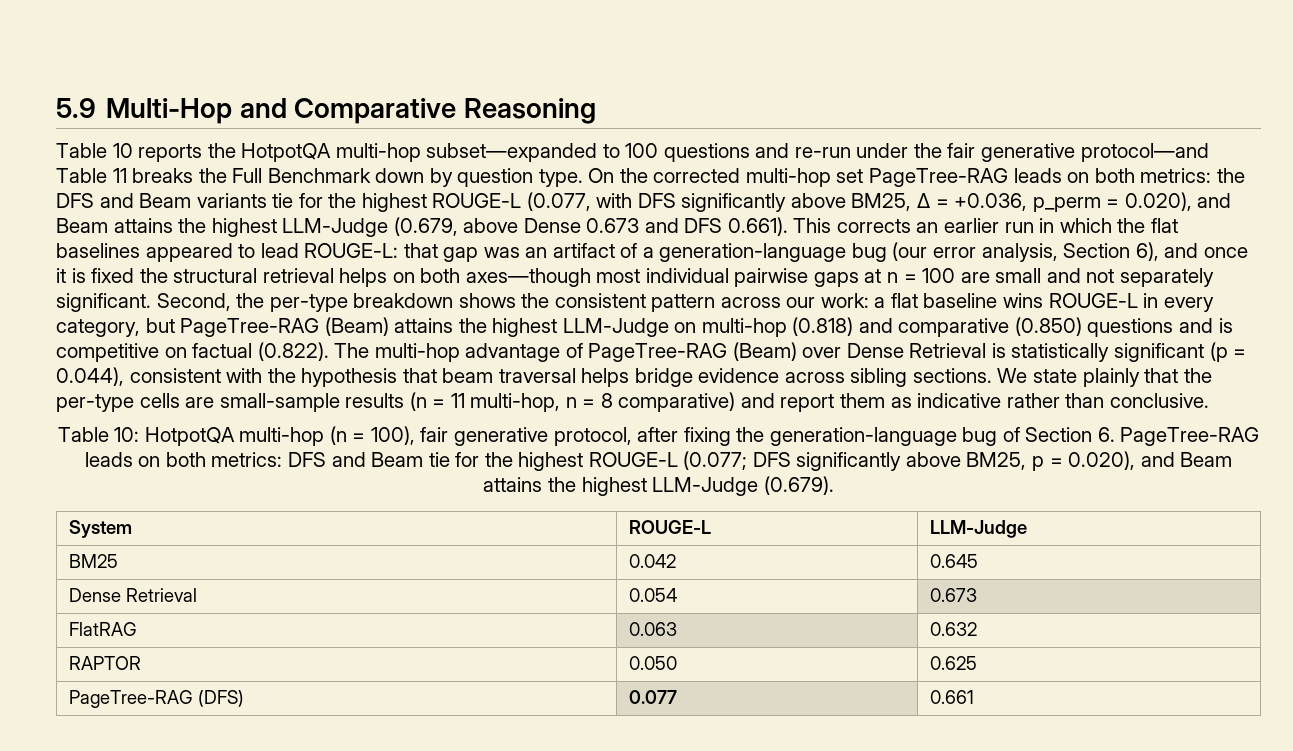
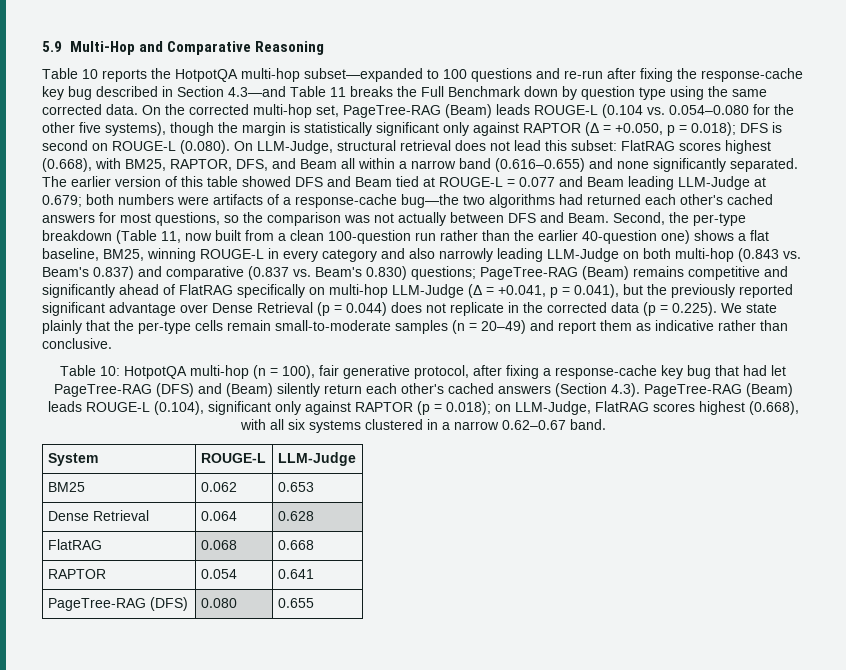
- Table 10 reports the HotpotQA multi-hop subset—expanded to 100 questions and re-run under the fair generative protocol—and Table 11 breaks the Full Benchmark down by question type. On the corrected multi-hop set PageTree-RAG leads on both metrics: the DFS and Beam variants tie for the highest ROUGE-L (0.077, with DFS significantly above BM25, Δ = +0.036, p_perm = 0.020), and Beam attains the highest LLM-Judge (0.679, above Dense 0.673 and DFS 0.661). This corrects an earlier run in which the flat baselines appeared to lead ROUGE-L: that gap was an artifact of a generation-language bug (our error analysis, Section 6), and once it is fixed the structural retrieval helps on both axes—though most individual pairwise gaps at n = 100 are small and not separately significant. Second, the per-type breakdown shows the consistent pattern across our work: a flat baseline wins ROUGE-L in every category, but PageTree-RAG (Beam) attains the highest LLM-Judge on multi-hop (0.818) and comparative (0.850) questions and is competitive on factual (0.822). The multi-hop advantage of PageTree-RAG (Beam) over Dense Retrieval is statistically significant (p = 0.044), consistent with the hypothesis that beam traversal helps bridge evidence across sibling sections. We state plainly that the per-type cells are small-sample results (n = 11 multi-hop, n = 8 comparative) and report them as indicative rather than conclusive.
+ Table 10 reports the HotpotQA multi-hop subset—expanded to 100 questions and re-run after fixing the response-cache key bug described in Section 4.3—and Table 11 breaks the Full Benchmark down by question type using the same corrected data. On the corrected multi-hop set, PageTree-RAG (Beam) leads ROUGE-L (0.104 vs. 0.054–0.080 for the other five systems), though the margin is statistically significant only against RAPTOR (Δ = +0.050, p = 0.018); DFS is second on ROUGE-L (0.080). On LLM-Judge, structural retrieval does not lead this subset: FlatRAG scores highest (0.668), with BM25, RAPTOR, DFS, and Beam all within a narrow band (0.616–0.655) and none significantly separated. The earlier version of this table showed DFS and Beam tied at ROUGE-L = 0.077 and Beam leading LLM-Judge at 0.679; both numbers were artifacts of a response-cache bug—the two algorithms had returned each other's cached answers for most questions, so the comparison was not actually between DFS and Beam. Second, the per-type breakdown (Table 11, now built from a clean 100-question run rather than the earlier 40-question one) shows a flat baseline, BM25, winning ROUGE-L in every category and also narrowly leading LLM-Judge on both multi-hop (0.843 vs. Beam's 0.837) and comparative (0.837 vs. Beam's 0.830) questions; PageTree-RAG (Beam) remains competitive and significantly ahead of FlatRAG specifically on multi-hop LLM-Judge (Δ = +0.041, p = 0.041), but the previously reported significant advantage over Dense Retrieval (p = 0.044) does not replicate in the corrected data (p = 0.225). We state plainly that the per-type cells remain small-to-moderate samples (n = 20–49) and report them as indicative rather than conclusive.
- Table 10: HotpotQA multi-hop (n = 100), fair generative protocol, after fixing the generation-language bug of Section 6. PageTree-RAG leads on both metrics: DFS and Beam tie for the highest ROUGE-L (0.077; DFS significantly above BM25, p = 0.020), and Beam attains the highest LLM-Judge (0.679).
+ Table 10: HotpotQA multi-hop (n = 100), fair generative protocol, after fixing a response-cache key bug that had let PageTree-RAG (DFS) and (Beam) silently return each other's cached answers (Section 4.3). PageTree-RAG (Beam) leads ROUGE-L (0.104), significant only against RAPTOR (p = 0.018); on LLM-Judge, FlatRAG scores highest (0.668), with all six systems clustered in a narrow 0.62–0.67 band.
- BM25 | 0.042 | 0.645
+ BM25 | 0.062 | 0.653
- Dense Retrieval | 0.054 | 0.673
+ Dense Retrieval | 0.064 | 0.628
- FlatRAG | 0.063 | 0.632
+ FlatRAG | 0.068 | 0.668
- RAPTOR | 0.050 | 0.625
+ RAPTOR | 0.054 | 0.641
- PageTree-RAG (DFS) | 0.077 | 0.661
+ PageTree-RAG (DFS) | 0.080 | 0.655

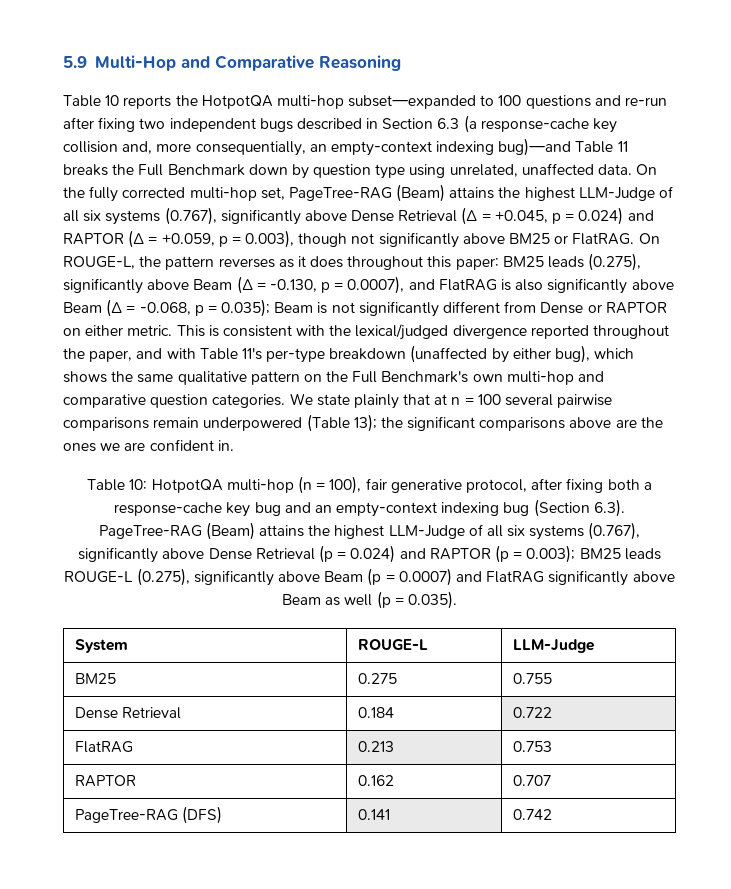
- Table 10 reports the HotpotQA multi-hop subset—expanded to 100 questions and re-run after fixing the response-cache key bug described in Section 4.3—and Table 11 breaks the Full Benchmark down by question type using the same corrected data.
+ Table 10 reports the HotpotQA multi-hop subset—expanded to 100 questions and re-run after fixing two independent bugs described in Section 6.3 (a response-cache key collision and, more consequentially, an empty-context indexing bug)—and Table 11 breaks the Full Benchmark down by question type using unrelated, unaffected data.
- On the corrected multi-hop set, PageTree-RAG (Beam) leads ROUGE-L (0.104 vs. 0.054–0.080 for the other five systems), though the margin is statistically significant only against RAPTOR (Δ = +0.050, p = 0.018); DFS is second on ROUGE-L (0.080). On LLM-Judge, structural retrieval does not lead this subset: FlatRAG scores highest (0.668), with BM25, RAPTOR, DFS, and Beam all within a narrow band (0.616–0.655) and none significantly separated. The earlier version of this table showed DFS and Beam tied at ROUGE-L = 0.077 and Beam leading LLM-Judge at 0.679; both numbers were artifacts of a response-cache bug—the two algorithms had returned each other's cached answers for most questions, so the comparison was not actually between DFS and Beam. Second, the per-type breakdown (Table 11, now built from a clean 100-question run rather than the earlier 40-question one) shows a flat baseline, BM25, winning ROUGE-L in every category and also narrowly leading LLM-Judge on both multi-hop (0.843 vs. Beam's 0.837) and comparative (0.837 vs. Beam's 0.830) questions; PageTree-RAG (Beam) remains competitive and significantly ahead of FlatRAG specifically on multi-hop LLM-Judge (Δ = +0.041, p = 0.041), but the previously reported significant advantage over Dense Retrieval (p = 0.044) does not replicate in the corrected data (p = 0.225). We state plainly that the per-type cells remain small-to-moderate samples (n = 20–49) and report them as indicative rather than conclusive.
+ On the fully corrected multi-hop set, PageTree-RAG (Beam) attains the highest LLM-Judge of all six systems (0.767), significantly above Dense Retrieval (Δ = +0.045, p = 0.024) and RAPTOR (Δ = +0.059, p = 0.003), though not significantly above BM25 or FlatRAG. On ROUGE-L, the pattern reverses as it does throughout this paper: BM25 leads (0.275), significantly above Beam (Δ = -0.130, p = 0.0007), and FlatRAG is also significantly above Beam (Δ = -0.068, p = 0.035); Beam is not significantly different from Dense or RAPTOR on either metric. This is consistent with the lexical/judged divergence reported throughout the paper, and with Table 11's per-type breakdown (unaffected by either bug), which shows the same qualitative pattern on the Full Benchmark's own multi-hop and comparative question categories. We state plainly that at n = 100 several pairwise comparisons remain underpowered (Table 13); the significant comparisons above are the ones we are confident in.
- Table 10: HotpotQA multi-hop (n = 100), fair generative protocol, after fixing a response-cache key bug that had let PageTree-RAG (DFS) and (Beam) silently return each other's cached answers (Section 4.3). PageTree-RAG (Beam) leads ROUGE-L (0.104), significant only against RAPTOR (p = 0.018); on LLM-Judge, FlatRAG scores highest (0.668), with all six systems clustered in a narrow 0.62–0.67 band.
+ Table 10: HotpotQA multi-hop (n = 100), fair generative protocol, after fixing both a response-cache key bug and an empty-context indexing bug (Section 6.3). PageTree-RAG (Beam) attains the highest LLM-Judge of all six systems (0.767), significantly above Dense Retrieval (p = 0.024) and RAPTOR (p = 0.003); BM25 leads ROUGE-L (0.275), significantly above Beam (p = 0.0007) and FlatRAG significantly above Beam as well (p = 0.035).
- BM25 | 0.062 | 0.653
+ BM25 | 0.275 | 0.755
- Dense Retrieval | 0.064 | 0.628
+ Dense Retrieval | 0.184 | 0.722
- FlatRAG | 0.068 | 0.668
+ FlatRAG | 0.213 | 0.753
- RAPTOR | 0.054 | 0.641
+ RAPTOR | 0.162 | 0.707
- PageTree-RAG (DFS) | 0.080 | 0.655
+ PageTree-RAG (DFS) | 0.141 | 0.742

